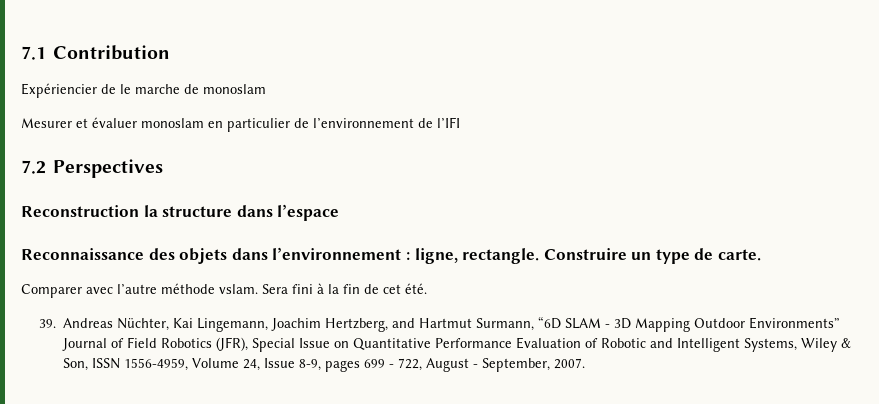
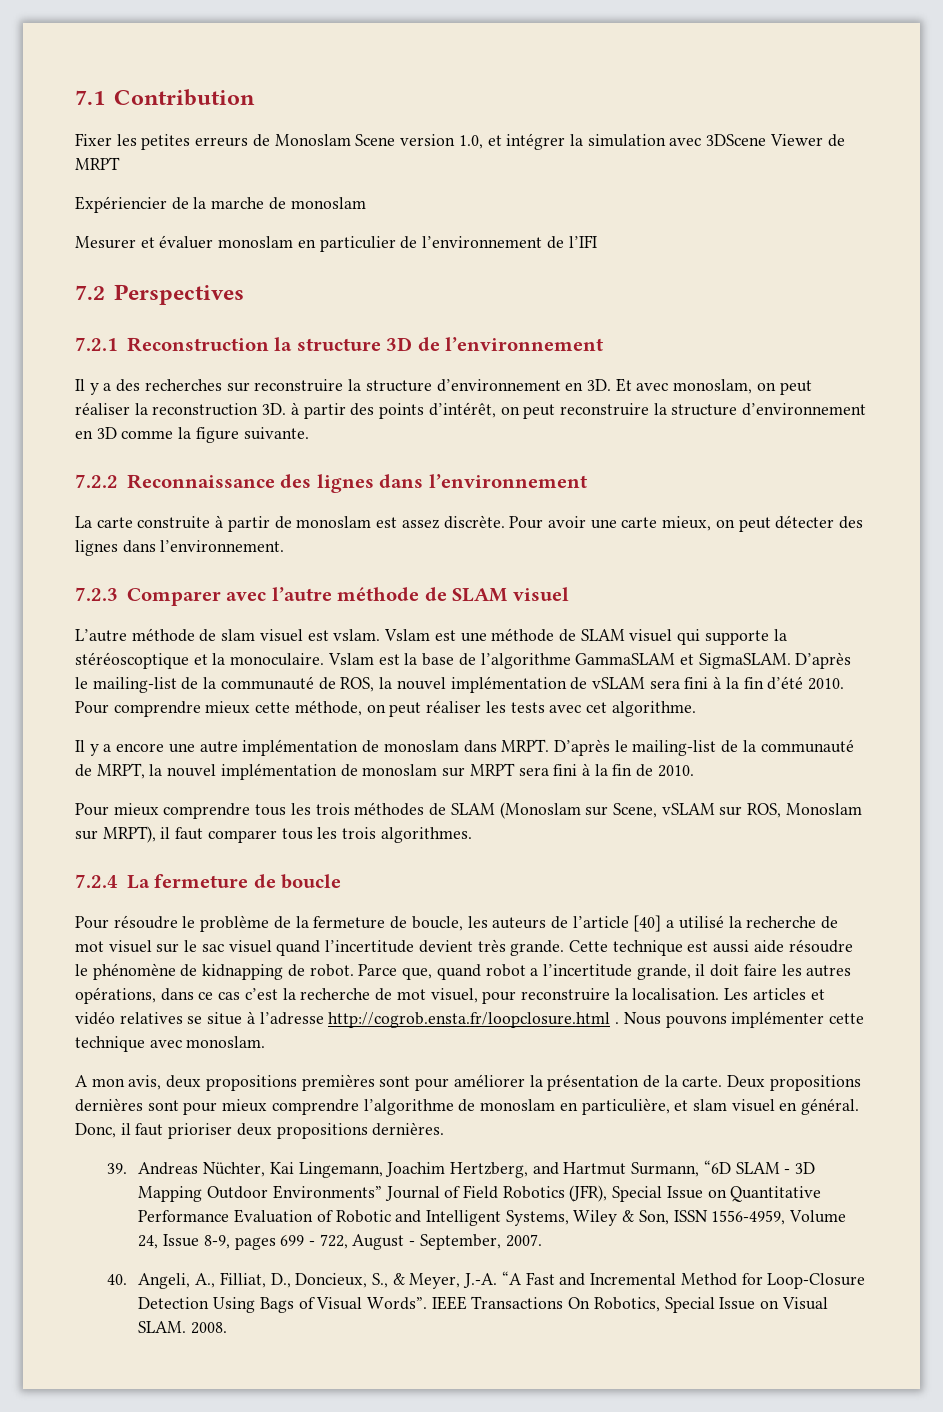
+ Fixer les petites erreurs de Monoslam Scene version 1.0, et intégrer la simulation avec 3DScene Viewer de MRPT
- Expériencier de le marche de monoslam
+ Expériencier de la marche de monoslam
- Reconstruction la structure dans l’espace
- Reconnaissance des objets dans l’environnement : ligne, rectangle. Construire un type de carte.
- Comparer avec l’autre méthode vslam. Sera fini à la fin de cet été.
+ 7.2.1 Reconstruction la structure 3D de l’environnement
+ Il y a des recherches sur reconstruire la structure d’environnement en 3D. Et avec monoslam, on peut réaliser la reconstruction 3D. à partir des points d’intérêt, on peut reconstruire la structure d’environnement en 3D comme la figure suivante.
+ 7.2.2 Reconnaissance des lignes dans l’environnement
+ La carte construite à partir de monoslam est assez discrète. Pour avoir une carte mieux, on peut détecter des lignes dans l’environnement.
+ 7.2.3 Comparer avec l’autre méthode de SLAM visuel
+ L’autre méthode de slam visuel est vslam. Vslam est une méthode de SLAM visuel qui supporte la stéréoscoptique et la monoculaire. Vslam est la base de l’algorithme GammaSLAM et SigmaSLAM. D’après le mailing-list de la communauté de ROS, la nouvel implémentation de vSLAM sera fini à la fin d’été 2010. Pour comprendre mieux cette méthode, on peut réaliser les tests avec cet algorithme.
+ Il y a encore une autre implémentation de monoslam dans MRPT. D’après le mailing-list de la communauté de MRPT, la nouvel implémentation de monoslam sur MRPT sera fini à la fin de 2010.
+ Pour mieux comprendre tous les trois méthodes de SLAM (Monoslam sur Scene, vSLAM sur ROS, Monoslam sur MRPT), il faut comparer tous les trois algorithmes.
+ 7.2.4 La fermeture de boucle
+ Pour résoudre le problème de la fermeture de boucle, les auteurs de l’article [40] a utilisé la recherche de mot visuel sur le sac visuel quand l’incertitude devient très grande. Cette technique est aussi aide résoudre le phénomène de kidnapping de robot. Parce que, quand robot a l’incertitude grande, il doit faire les autres opérations, dans ce cas c’est la recherche de mot visuel, pour reconstruire la localisation. Les articles et vidéo relatives se situe à l’adresse http://cogrob.ensta.fr/loopclosure.html . Nous pouvons implémenter cette technique avec monoslam.
+ A mon avis, deux propositions premières sont pour améliorer la présentation de la carte. Deux propositions dernières sont pour mieux comprendre l’algorithme de monoslam en particulière, et slam visuel en général. Donc, il faut prioriser deux propositions dernières.
+ 40. Angeli, A., Filliat, D., Doncieux, S., & Meyer, J.-A. “A Fast and Incremental Method for Loop-Closure Detection Using Bags of Visual Words”. IEEE Transactions On Robotics, Special Issue on Visual SLAM. 2008.

